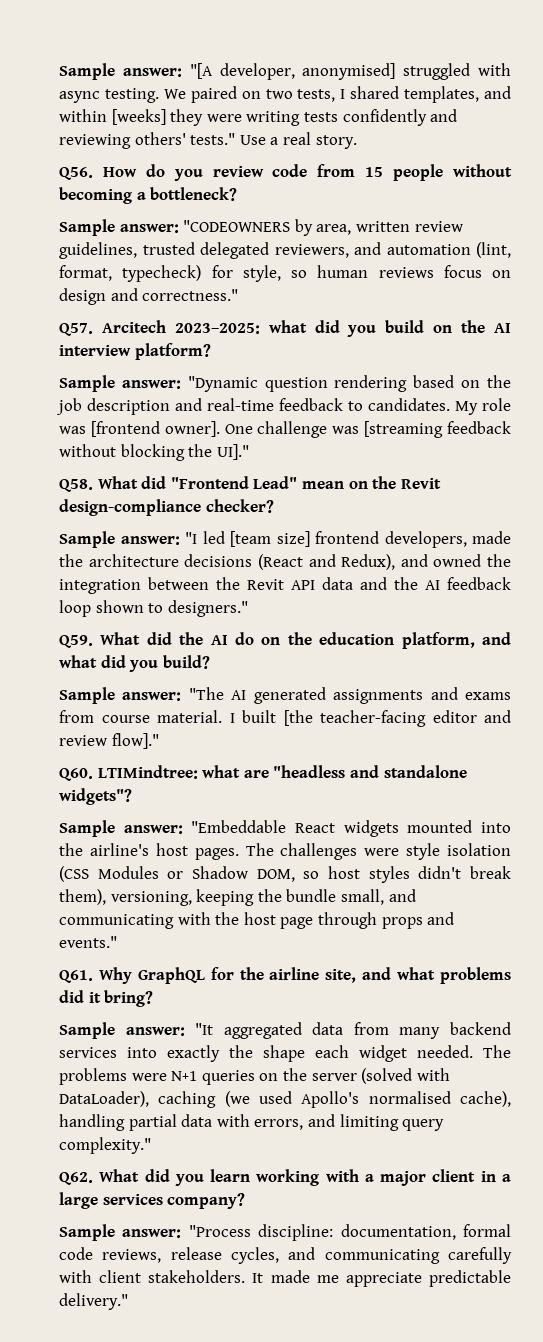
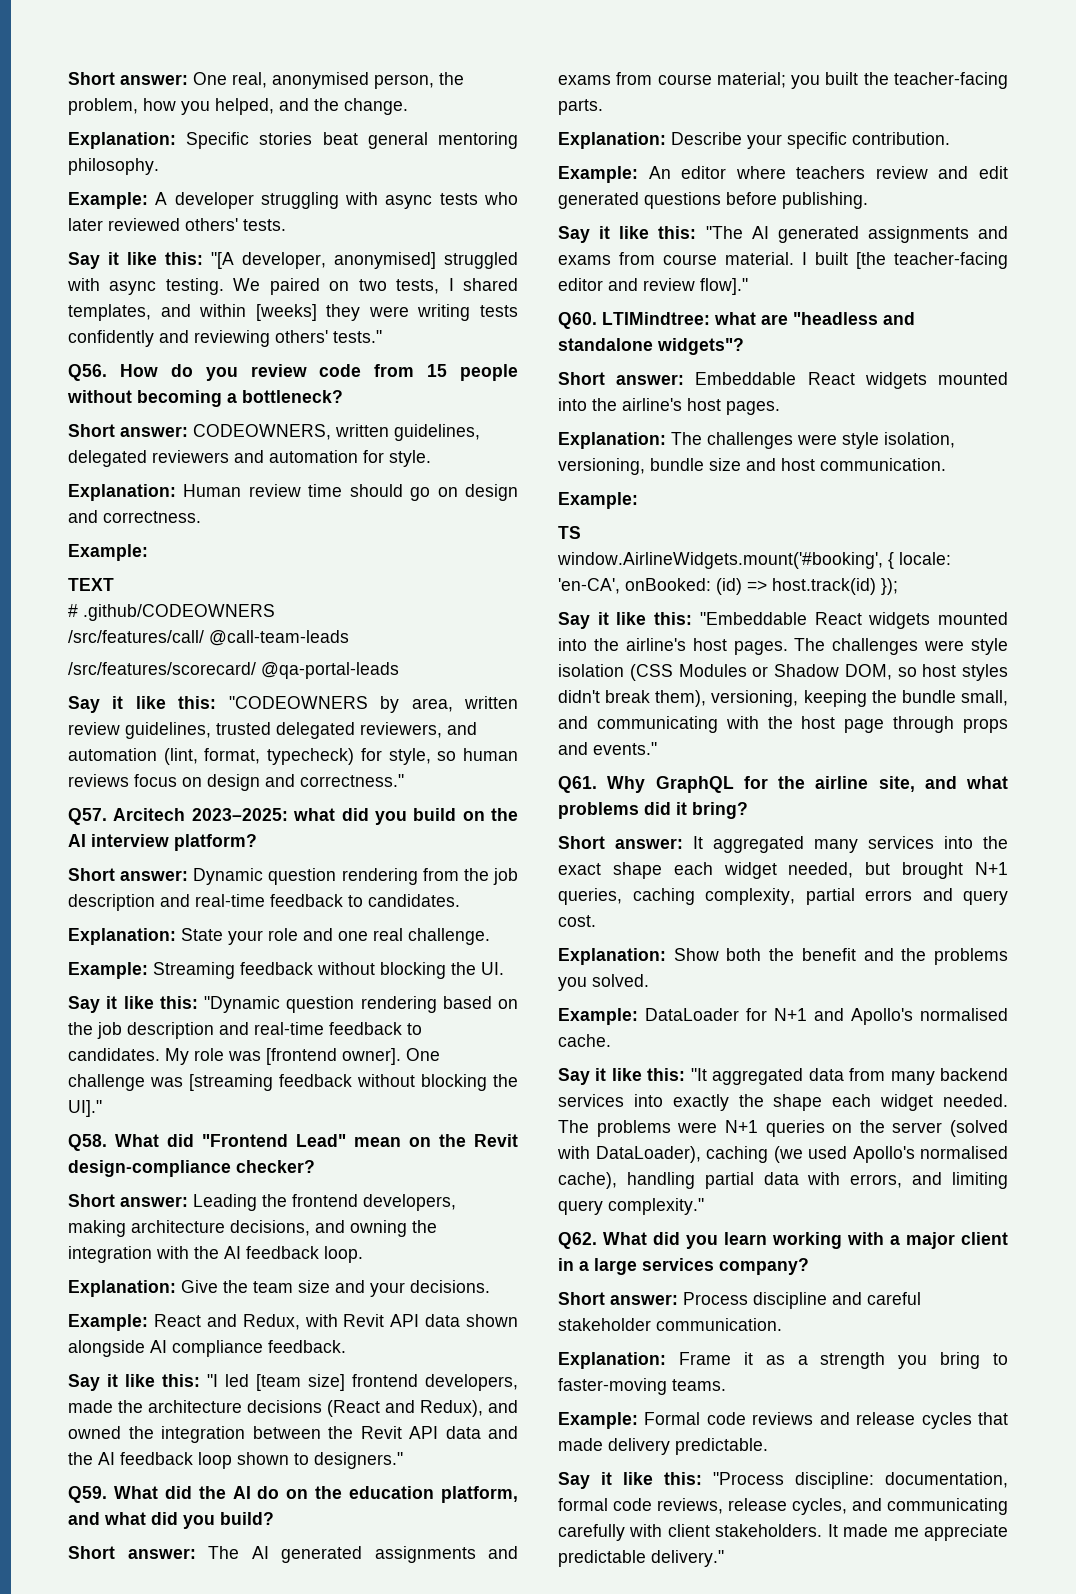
- Sample answer: "[A developer, anonymised] struggled with async testing.
+ Short answer: One real, anonymised person, the problem, how you helped, and the change.
+ Explanation: Specific stories beat general mentoring philosophy.
+ Example: A developer struggling with async tests who later reviewed others' tests.
+ Say it like this: "[A developer, anonymised] struggled with async testing.
- Use a real story.
- Sample answer: "CODEOWNERS by area, written review guidelines, trusted delegated reviewers, and automation (lint, format, typecheck) for style, so human reviews focus on design and correctness."
+ Short answer: CODEOWNERS, written guidelines, delegated reviewers and automation for style.
+ Explanation: Human review time should go on design and correctness.
+ Example:
+ TEXT
+ # .github/CODEOWNERS
+ /src/features/call/ @call-team-leads
+ /src/features/scorecard/ @qa-portal-leads
+ Say it like this: "CODEOWNERS by area, written review guidelines, trusted delegated reviewers, and automation (lint, format, typecheck) for style, so human reviews focus on design and correctness."
- Sample answer: "Dynamic question rendering based on the job description and real-time feedback to candidates.
+ Short answer: Dynamic question rendering from the job description and real-time feedback to candidates.
+ Explanation: State your role and one real challenge.
+ Example: Streaming feedback without blocking the UI.
+ Say it like this: "Dynamic question rendering based on the job description and real-time feedback to candidates.
- Sample answer: "I led [team size] frontend developers, made the architecture decisions (React and Redux), and owned the integration between the Revit API data and the AI feedback loop shown to designers."
+ Short answer: Leading the frontend developers, making architecture decisions, and owning the integration with the AI feedback loop.
+ Explanation: Give the team size and your decisions.
+ Example: React and Redux, with Revit API data shown alongside AI compliance feedback.
+ Say it like this: "I led [team size] frontend developers, made the architecture decisions (React and Redux), and owned the integration between the Revit API data and the AI feedback loop shown to designers."
- Sample answer: "The AI generated assignments and exams from course material.
+ Short answer: The AI generated assignments and exams from course material; you built the teacher-facing parts.
+ Explanation: Describe your specific contribution.
+ Example: An editor where teachers review and edit generated questions before publishing.
+ Say it like this: "The AI generated assignments and exams from course material.
- Sample answer: "Embeddable React widgets mounted into the airline's host pages.
+ Short answer: Embeddable React widgets mounted into the airline's host pages.
+ Explanation: The challenges were style isolation, versioning, bundle size and host communication.
+ Example:
+ TS
+ window.AirlineWidgets.mount('#booking', { locale: 'en-CA', onBooked: (id) => host.track(id) });
+ Say it like this: "Embeddable React widgets mounted into the airline's host pages.
- Sample answer: "It aggregated data from many backend services into exactly the shape each widget needed.
+ Short answer: It aggregated many services into the exact shape each widget needed, but brought N+1 queries, caching complexity, partial errors and query cost.
+ Explanation: Show both the benefit and the problems you solved.
+ Example: DataLoader for N+1 and Apollo's normalised cache.
+ Say it like this: "It aggregated data from many backend services into exactly the shape each widget needed.
- Sample answer: "Process discipline: documentation, formal code reviews, release cycles, and communicating carefully with client stakeholders.
+ Short answer: Process discipline and careful stakeholder communication.
+ Explanation: Frame it as a strength you bring to faster-moving teams.
+ Example: Formal code reviews and release cycles that made delivery predictable.
+ Say it like this: "Process discipline: documentation, formal code reviews, release cycles, and communicating carefully with client stakeholders.

